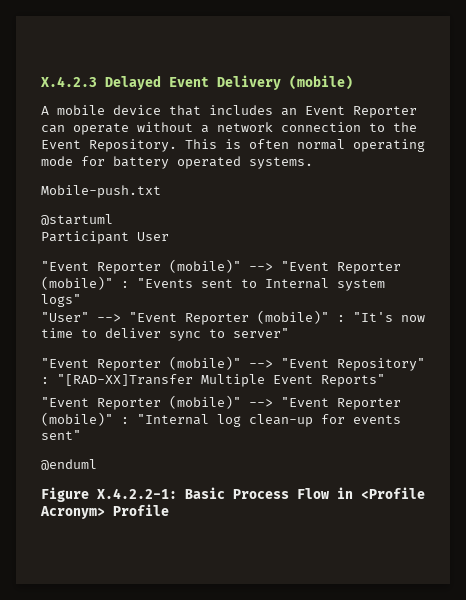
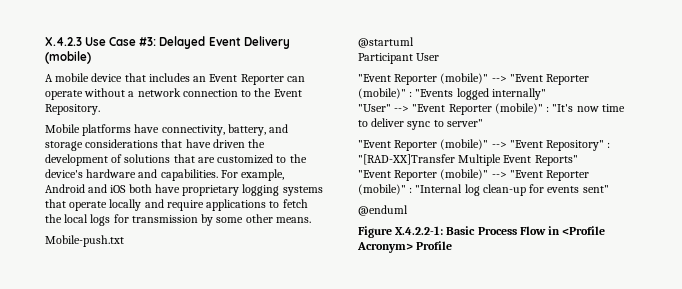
- X.4.2.3 Delayed Event Delivery (mobile)
+ X.4.2.3 Use Case #3: Delayed Event Delivery (mobile)
- A mobile device that includes an Event Reporter can operate without a network connection to the Event Repository. This is often normal operating mode for battery operated systems.
+ A mobile device that includes an Event Reporter can operate without a network connection to the Event Repository.
+ Mobile platforms have connectivity, battery, and storage considerations that have driven the development of solutions that are customized to the device's hardware and capabilities. For example, Android and iOS both have proprietary logging systems that operate locally and require applications to fetch the local logs for transmission by some other means.
- "Event Reporter (mobile)" --> "Event Reporter (mobile)" : "Events sent to Internal system logs"
+ "Event Reporter (mobile)" --> "Event Reporter (mobile)" : "Events logged internally"

